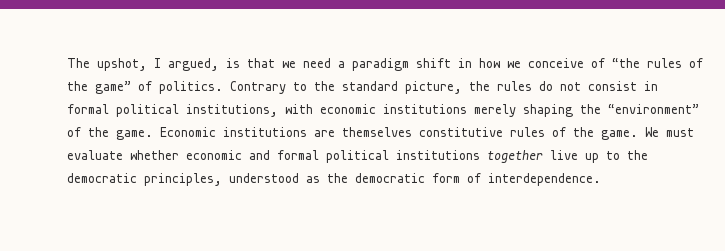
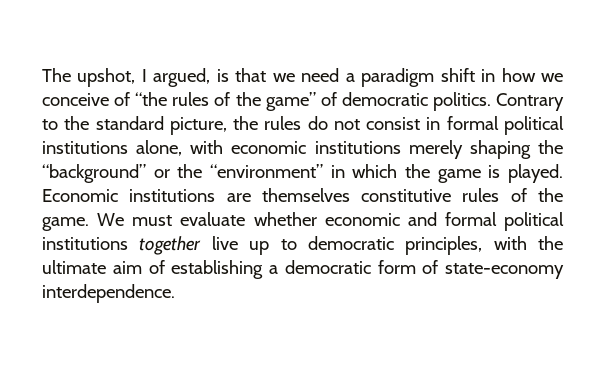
- The upshot, I argued, is that we need a paradigm shift in how we conceive of “the rules of the game” of politics.
+ The upshot, I argued, is that we need a paradigm shift in how we conceive of “the rules of the game” of democratic politics.
- Contrary to the standard picture, the rules do not consist in formal political institutions, with economic institutions merely shaping the “environment” of the game.
+ Contrary to the standard picture, the rules do not consist in formal political institutions alone, with economic institutions merely shaping the “background” or the “environment” in which the game is played.
- We must evaluate whether economic and formal political institutions together live up to the democratic principles, understood as the democratic form of interdependence.
+ We must evaluate whether economic and formal political institutions together live up to democratic principles, with the ultimate aim of establishing a democratic form of state-economy interdependence.

